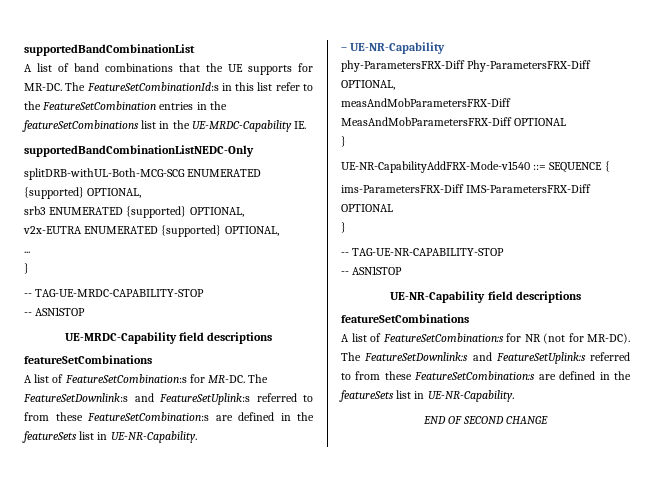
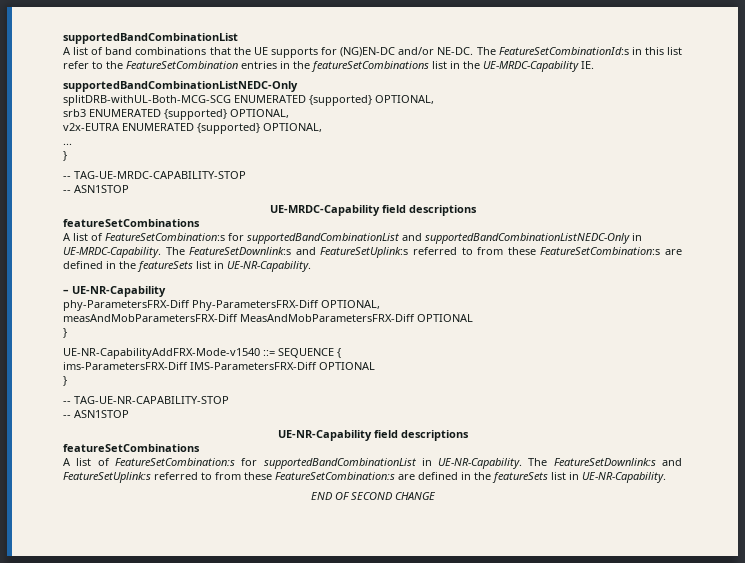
- A list of band combinations that the UE supports for MR-DC.
+ A list of band combinations that the UE supports for (NG)EN-DC and/or NE-DC.
- A list of FeatureSetCombination:s for MR-DC.
+ A list of FeatureSetCombination:s for supportedBandCombinationList and supportedBandCombinationListNEDC-Only in UE-MRDC-Capability.
- A list of FeatureSetCombination:s for NR (not for MR-DC).
+ A list of FeatureSetCombination:s for supportedBandCombinationList in UE-NR-Capability.

